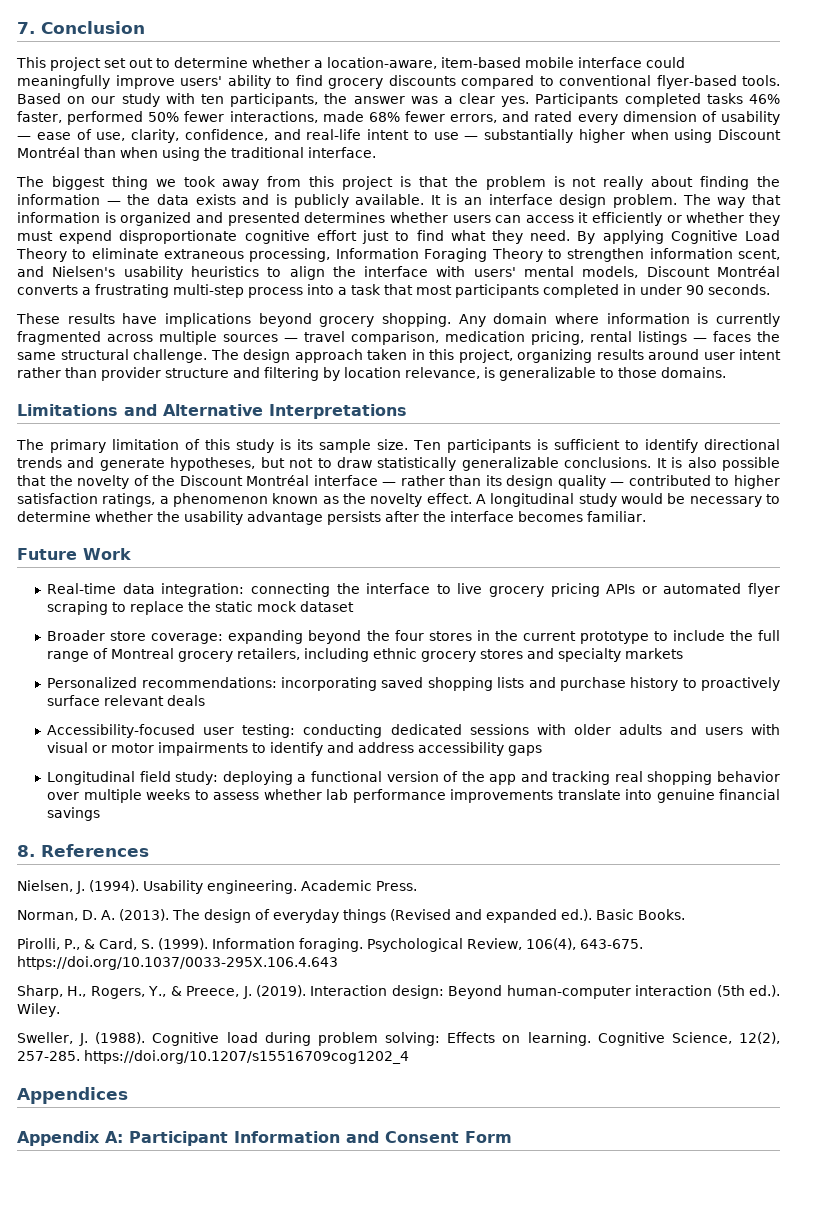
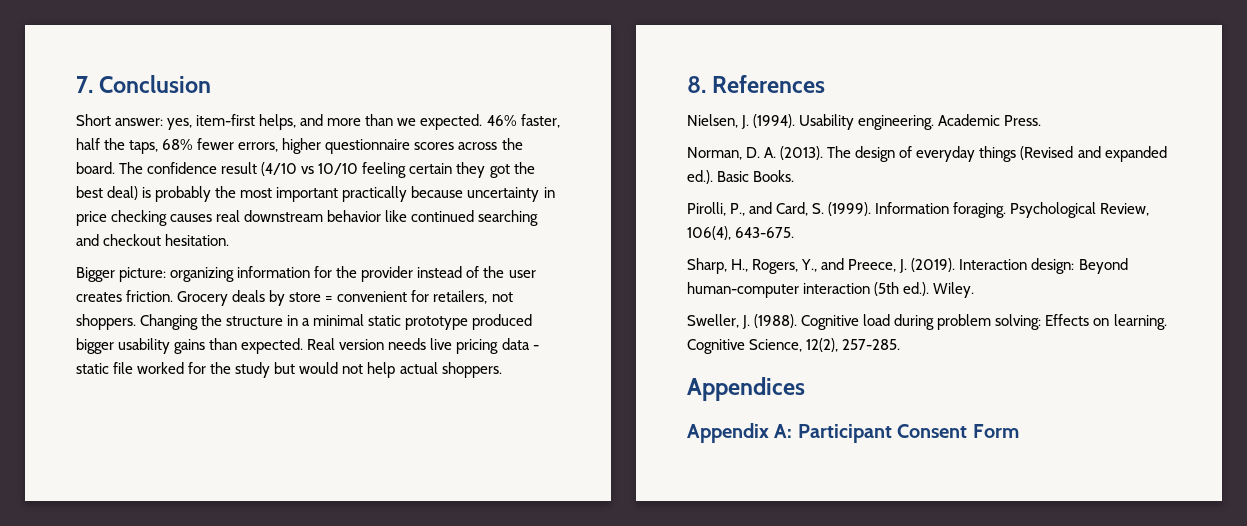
- This project set out to determine whether a location-aware, item-based mobile interface could meaningfully improve users' ability to find grocery discounts compared to conventional flyer-based tools. Based on our study with ten participants, the answer was a clear yes. Participants completed tasks 46% faster, performed 50% fewer interactions, made 68% fewer errors, and rated every dimension of usability — ease of use, clarity, confidence, and real-life intent to use — substantially higher when using Discount Montréal than when using the traditional interface.
- The biggest thing we took away from this project is that the problem is not really about finding the information — the data exists and is publicly available. It is an interface design problem. The way that information is organized and presented determines whether users can access it efficiently or whether they must expend disproportionate cognitive effort just to find what they need. By applying Cognitive Load Theory to eliminate extraneous processing, Information Foraging Theory to strengthen information scent, and Nielsen's usability heuristics to align the interface with users' mental models, Discount Montréal converts a frustrating multi-step process into a task that most participants completed in under 90 seconds.
- These results have implications beyond grocery shopping. Any domain where information is currently fragmented across multiple sources — travel comparison, medication pricing, rental listings — faces the same structural challenge. The design approach taken in this project, organizing results around user intent rather than provider structure and filtering by location relevance, is generalizable to those domains.
- Limitations and Alternative Interpretations
- The primary limitation of this study is its sample size. Ten participants is sufficient to identify directional trends and generate hypotheses, but not to draw statistically generalizable conclusions. It is also possible that the novelty of the Discount Montréal interface — rather than its design quality — contributed to higher satisfaction ratings, a phenomenon known as the novelty effect. A longitudinal study would be necessary to determine whether the usability advantage persists after the interface becomes familiar.
- Future Work
- Real-time data integration: connecting the interface to live grocery pricing APIs or automated flyer scraping to replace the static mock dataset
- Broader store coverage: expanding beyond the four stores in the current prototype to include the full range of Montreal grocery retailers, including ethnic grocery stores and specialty markets
- Personalized recommendations: incorporating saved shopping lists and purchase history to proactively surface relevant deals
- Accessibility-focused user testing: conducting dedicated sessions with older adults and users with visual or motor impairments to identify and address accessibility gaps
- Longitudinal field study: deploying a functional version of the app and tracking real shopping behavior over multiple weeks to assess whether lab performance improvements translate into genuine financial savings
+ Short answer: yes, item-first helps, and more than we expected. 46% faster, half the taps, 68% fewer errors, higher questionnaire scores across the board. The confidence result (4/10 vs 10/10 feeling certain they got the best deal) is probably the most important practically because uncertainty in price checking causes real downstream behavior like continued searching and checkout hesitation.
+ Bigger picture: organizing information for the provider instead of the user creates friction. Grocery deals by store = convenient for retailers, not shoppers. Changing the structure in a minimal static prototype produced bigger usability gains than expected. Real version needs live pricing data - static file worked for the study but would not help actual shoppers.
- Pirolli, P., & Card, S. (1999).
+ Pirolli, P., and Card, S. (1999).
- Psychological Review, 106(4), 643-675. https://doi.org/10.1037/0033-295X.106.4.643
+ Psychological Review, 106(4), 643-675.
- Sharp, H., Rogers, Y., & Preece, J. (2019).
+ Sharp, H., Rogers, Y., and Preece, J. (2019).
- Cognitive Science, 12(2), 257-285. https://doi.org/10.1207/s15516709cog1202_4
+ Cognitive Science, 12(2), 257-285.
- Appendix A: Participant Information and Consent Form
+ Appendix A: Participant Consent Form

